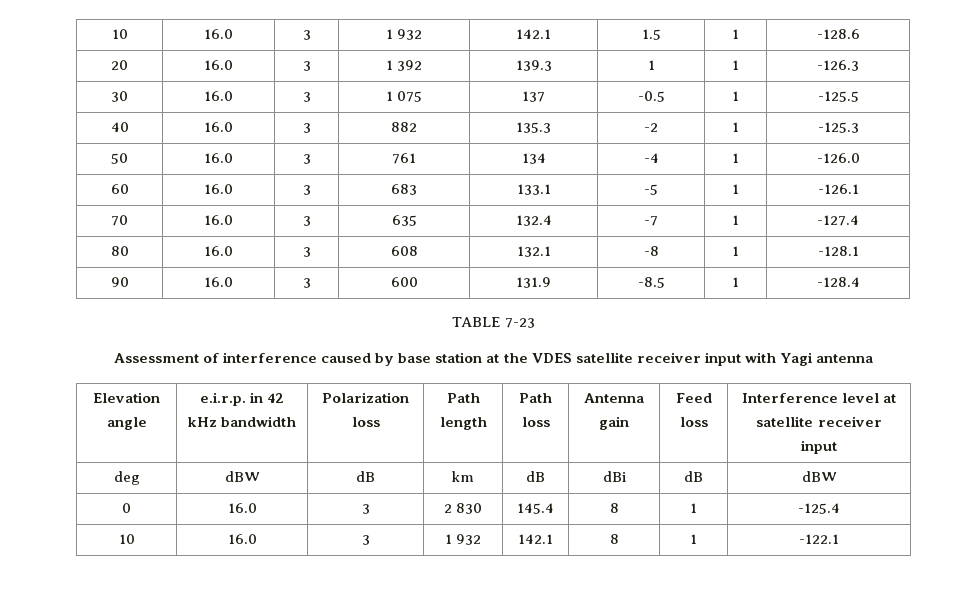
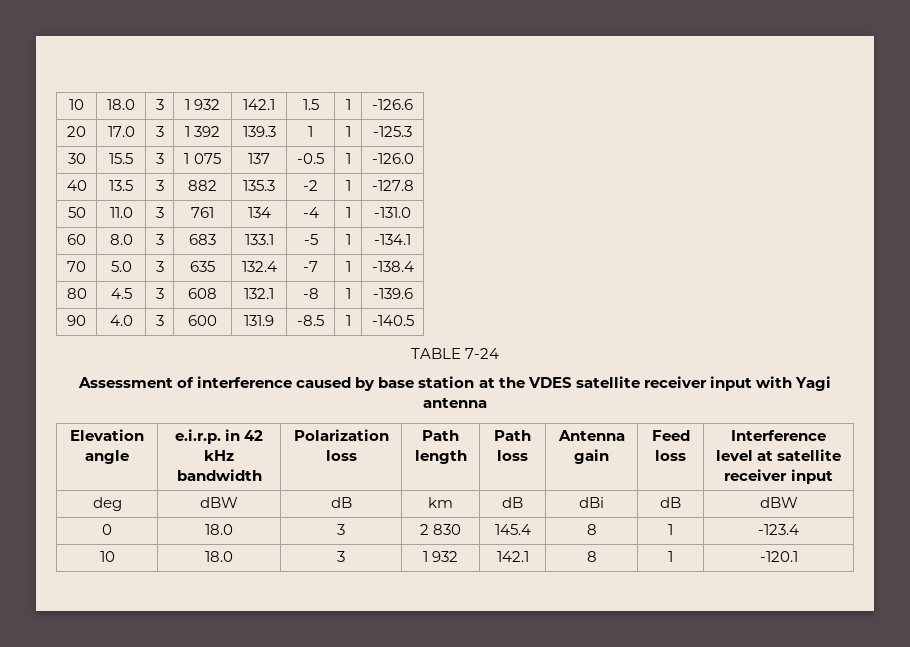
- 10 | 16.0 | 3 | 1 932 | 142.1 | 1.5 | 1 | -128.6
+ 10 | 18.0 | 3 | 1 932 | 142.1 | 1.5 | 1 | -126.6
- 20 | 16.0 | 3 | 1 392 | 139.3 | 1 | 1 | -126.3
+ 20 | 17.0 | 3 | 1 392 | 139.3 | 1 | 1 | -125.3
- 30 | 16.0 | 3 | 1 075 | 137 | -0.5 | 1 | -125.5
+ 30 | 15.5 | 3 | 1 075 | 137 | -0.5 | 1 | -126.0
- 40 | 16.0 | 3 | 882 | 135.3 | -2 | 1 | -125.3
+ 40 | 13.5 | 3 | 882 | 135.3 | -2 | 1 | -127.8
- 50 | 16.0 | 3 | 761 | 134 | -4 | 1 | -126.0
+ 50 | 11.0 | 3 | 761 | 134 | -4 | 1 | -131.0
- 60 | 16.0 | 3 | 683 | 133.1 | -5 | 1 | -126.1
+ 60 | 8.0 | 3 | 683 | 133.1 | -5 | 1 | -134.1
- 70 | 16.0 | 3 | 635 | 132.4 | -7 | 1 | -127.4
+ 70 | 5.0 | 3 | 635 | 132.4 | -7 | 1 | -138.4
- 80 | 16.0 | 3 | 608 | 132.1 | -8 | 1 | -128.1
+ 80 | 4.5 | 3 | 608 | 132.1 | -8 | 1 | -139.6
- 90 | 16.0 | 3 | 600 | 131.9 | -8.5 | 1 | -128.4
+ 90 | 4.0 | 3 | 600 | 131.9 | -8.5 | 1 | -140.5
- TABLE 7-23
+ TABLE 7-24
- 0 | 16.0 | 3 | 2 830 | 145.4 | 8 | 1 | -125.4
- 10 | 16.0 | 3 | 1 932 | 142.1 | 8 | 1 | -122.1
+ 0 | 18.0 | 3 | 2 830 | 145.4 | 8 | 1 | -123.4
+ 10 | 18.0 | 3 | 1 932 | 142.1 | 8 | 1 | -120.1

